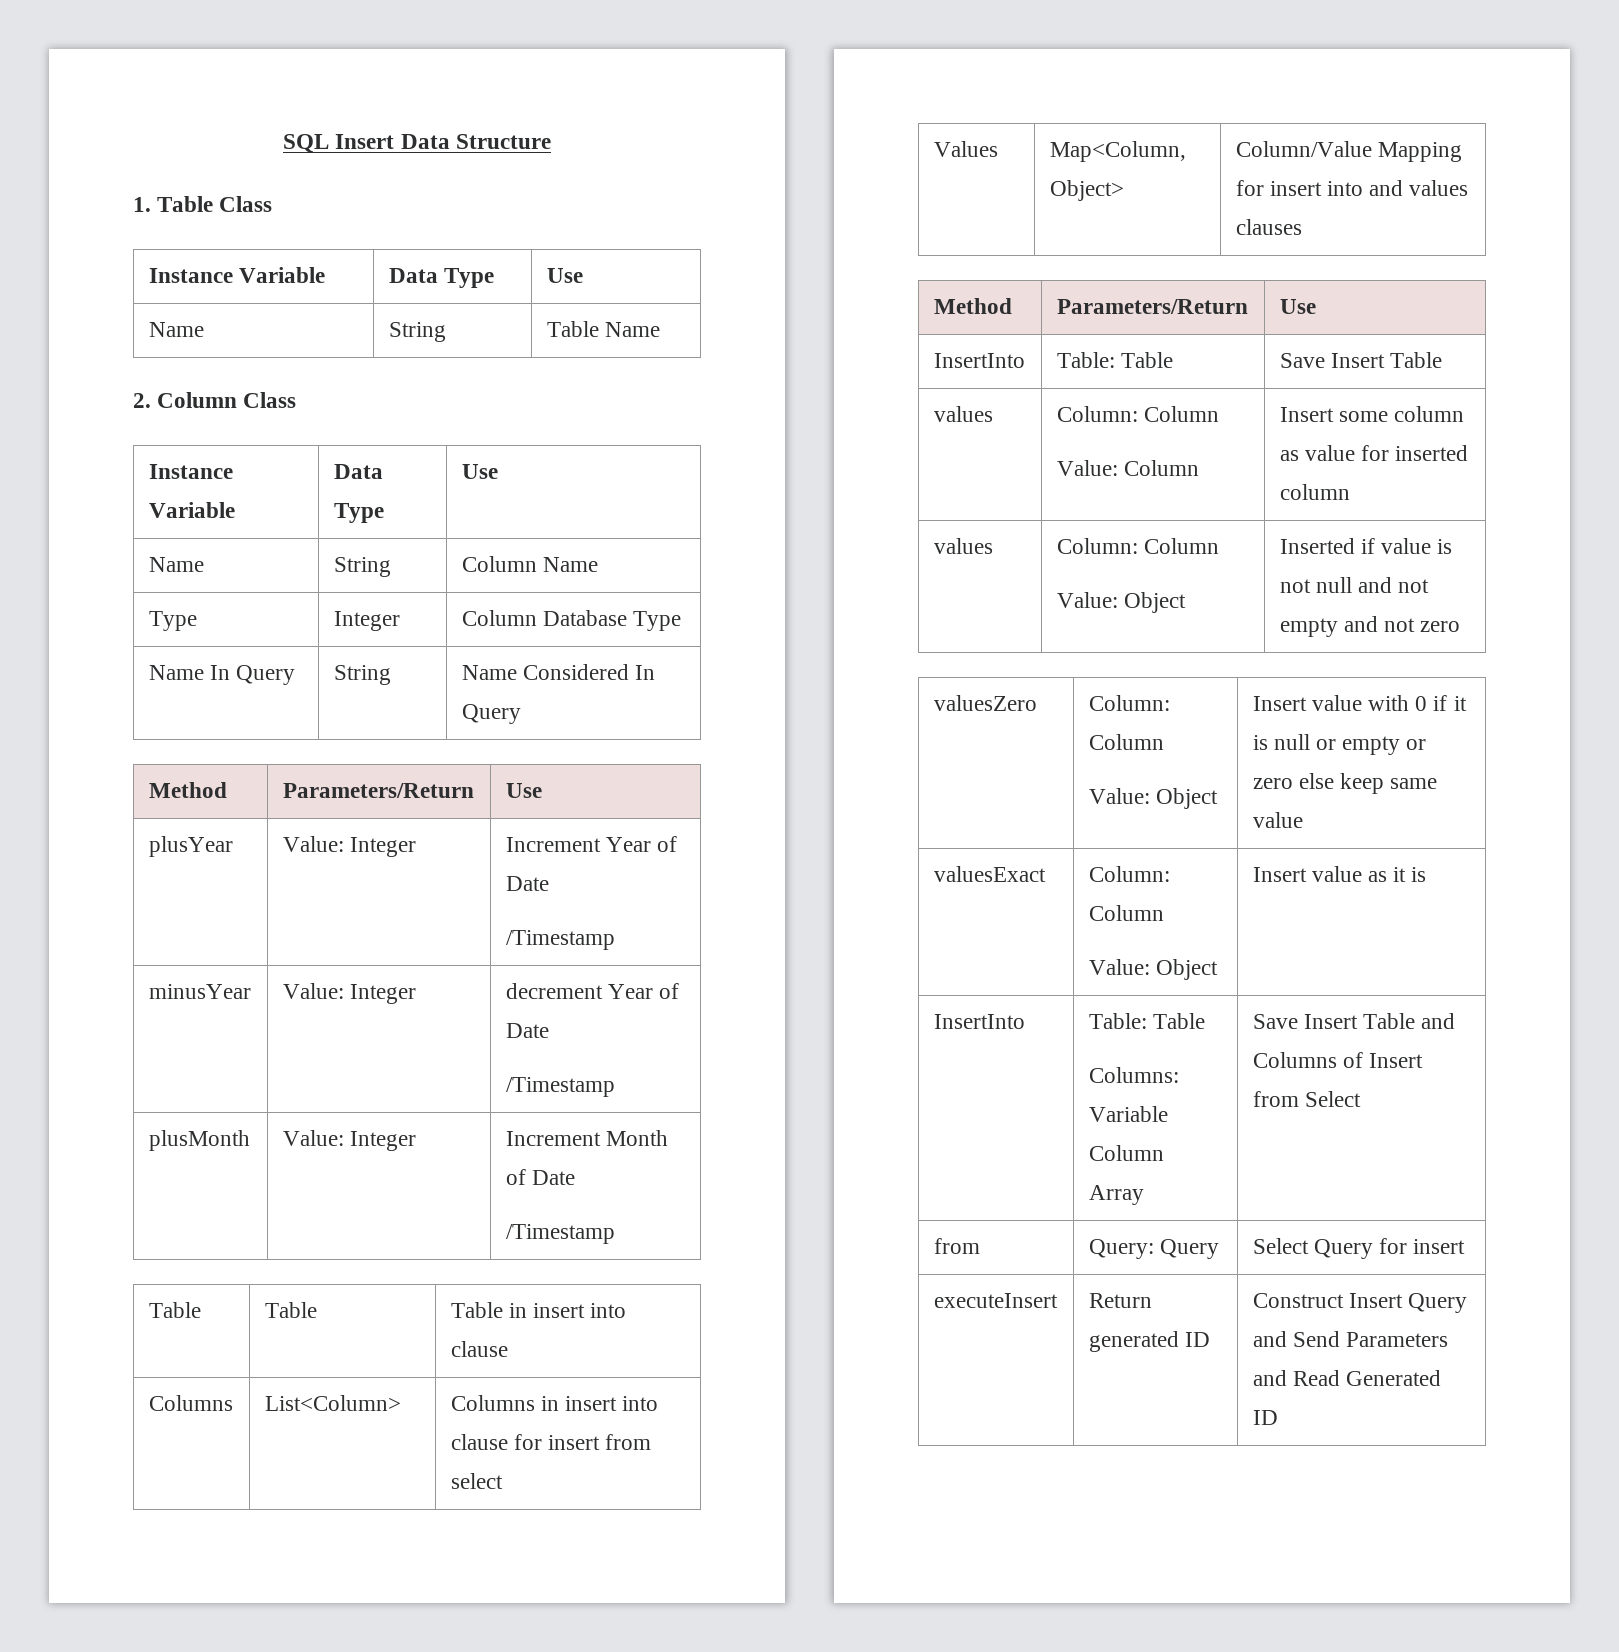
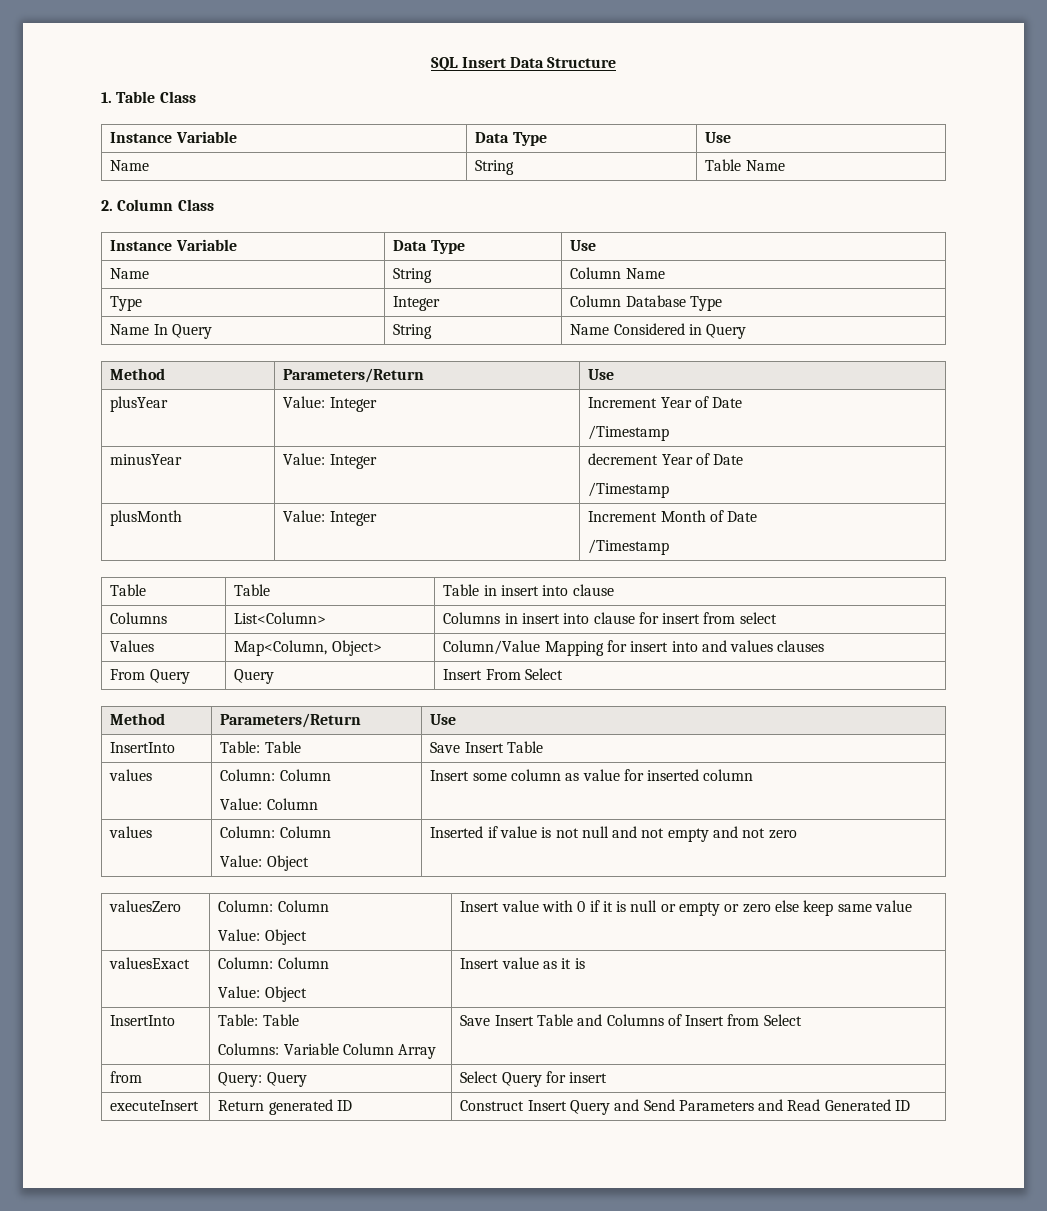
- Name In Query | String | Name Considered In Query
+ Name In Query | String | Name Considered in Query
+ From Query | Query | Insert From Select

